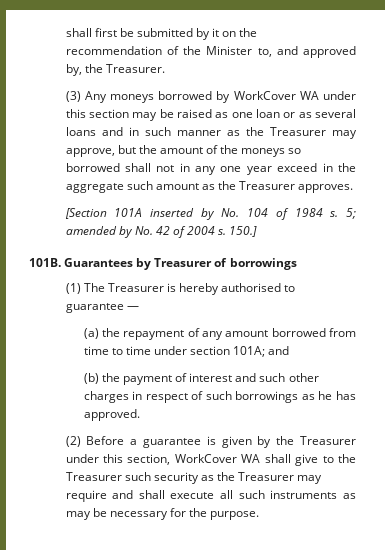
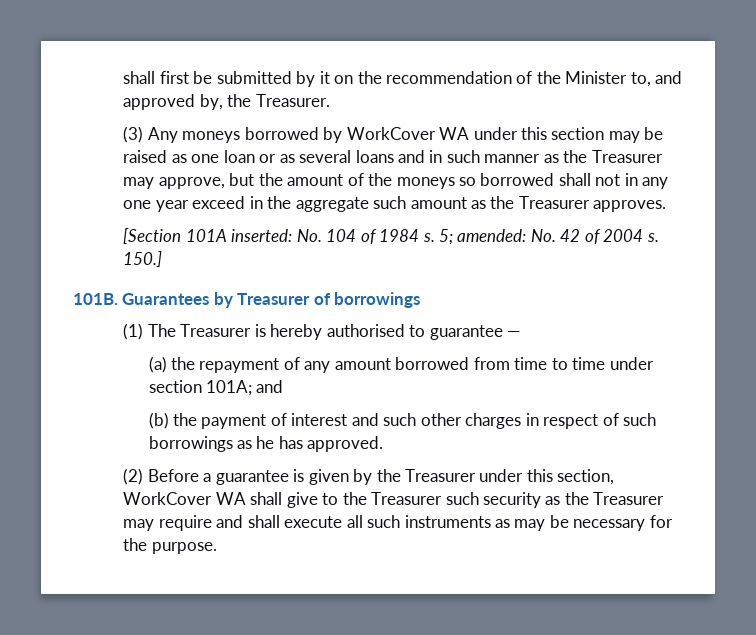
- [Section 101A inserted by No. 104 of 1984 s.
+ [Section 101A inserted: No. 104 of 1984 s.
- 5; amended by No. 42 of 2004 s.
+ 5; amended: No. 42 of 2004 s.

